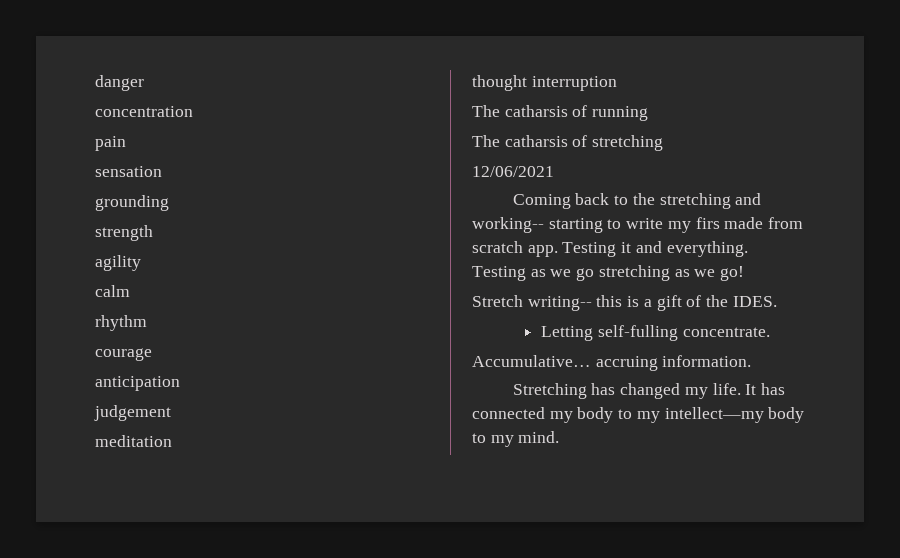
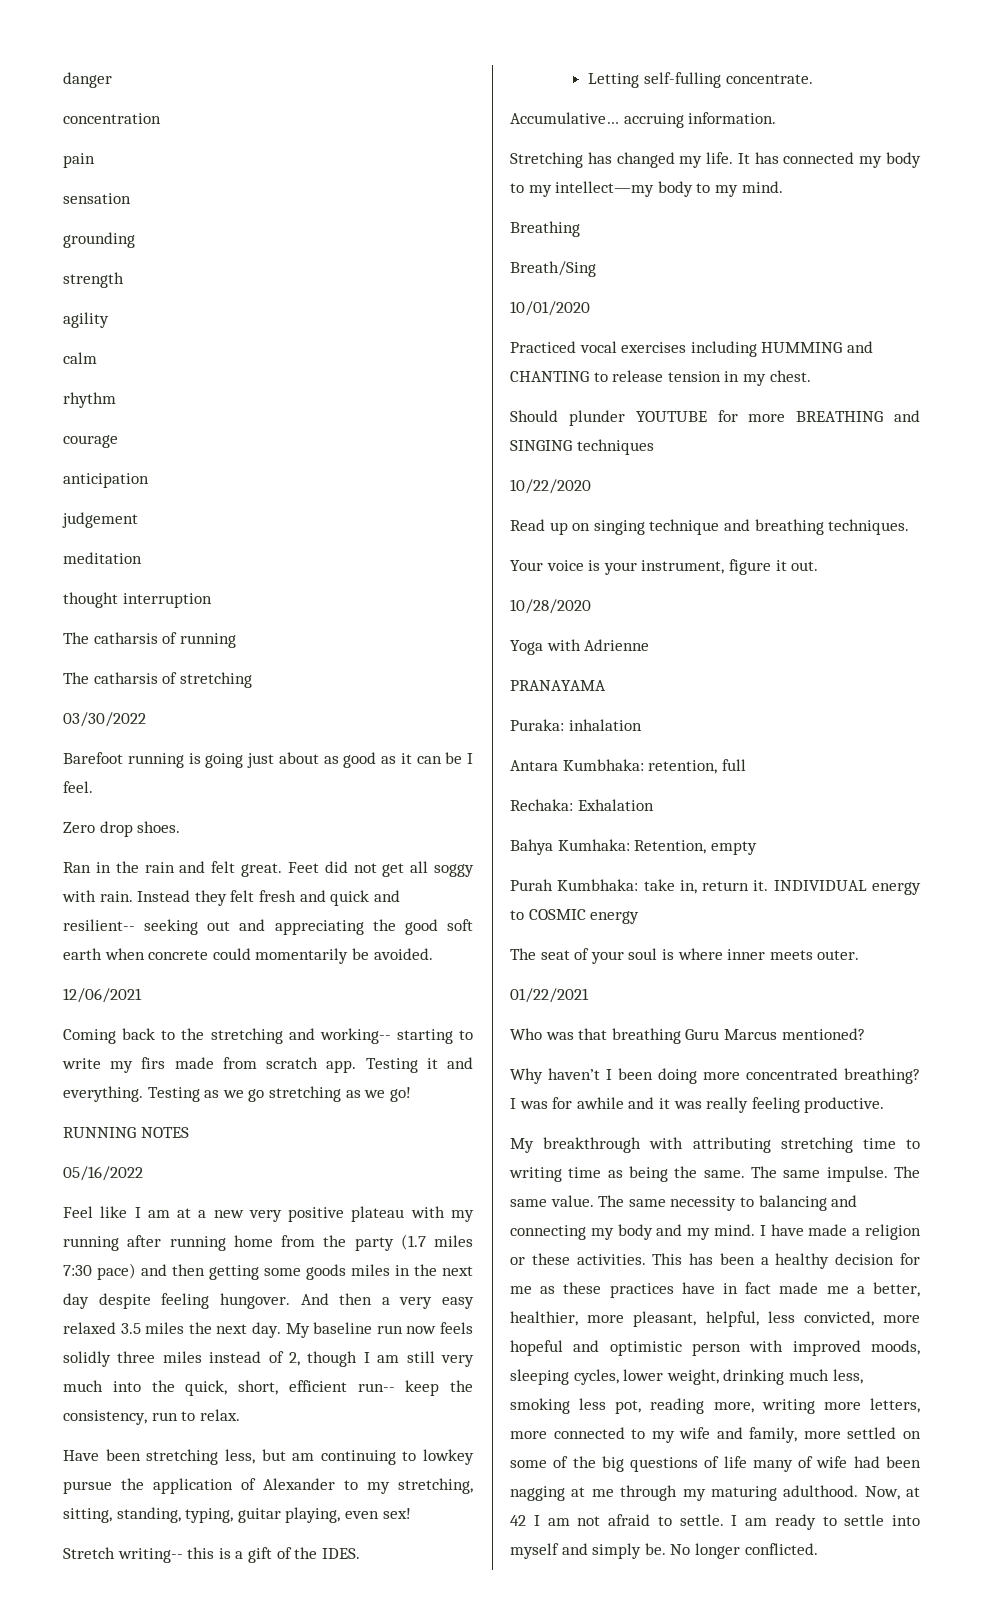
+ 03/30/2022
+ Barefoot running is going just about as good as it can be I feel.
+ Zero drop shoes.
+ Ran in the rain and felt great. Feet did not get all soggy with rain. Instead they felt fresh and quick and resilient-- seeking out and appreciating the good soft earth when concrete could momentarily be avoided.
+ RUNNING NOTES
+ 05/16/2022
+ Feel like I am at a new very positive plateau with my running after running home from the party (1.7 miles 7:30 pace) and then getting some goods miles in the next day despite feeling hungover. And then a very easy relaxed 3.5 miles the next day. My baseline run now feels solidly three miles instead of 2, though I am still very much into the quick, short, efficient run-- keep the consistency, run to relax.
+ Have been stretching less, but am continuing to lowkey pursue the application of Alexander to my stretching, sitting, standing, typing, guitar playing, even sex!
+ Breathing
+ Breath/Sing
+ 10/01/2020
+ Practiced vocal exercises including HUMMING and CHANTING to release tension in my chest.
+ Should plunder YOUTUBE for more BREATHING and SINGING techniques
+ 10/22/2020
+ Read up on singing technique and breathing techniques.
+ Your voice is your instrument, figure it out.
+ 10/28/2020
+ Yoga with Adrienne
+ PRANAYAMA
+ Puraka: inhalation
+ Antara Kumbhaka: retention, full
+ Rechaka: Exhalation
+ Bahya Kumhaka: Retention, empty
+ Purah Kumbhaka: take in, return it. INDIVIDUAL energy to COSMIC energy
+ The seat of your soul is where inner meets outer.
+ 01/22/2021
+ Who was that breathing Guru Marcus mentioned?
+ Why haven’t I been doing more concentrated breathing? I was for awhile and it was really feeling productive.
+ My breakthrough with attributing stretching time to writing time as being the same. The same impulse. The same value. The same necessity to balancing and connecting my body and my mind. I have made a religion or these activities. This has been a healthy decision for me as these practices have in fact made me a better, healthier, more pleasant, helpful, less convicted, more hopeful and optimistic person with improved moods, sleeping cycles, lower weight, drinking much less, smoking less pot, reading more, writing more letters, more connected to my wife and family, more settled on some of the big questions of life many of wife had been nagging at me through my maturing adulthood. Now, at 42 I am not afraid to settle. I am ready to settle into myself and simply be. No longer conflicted.

